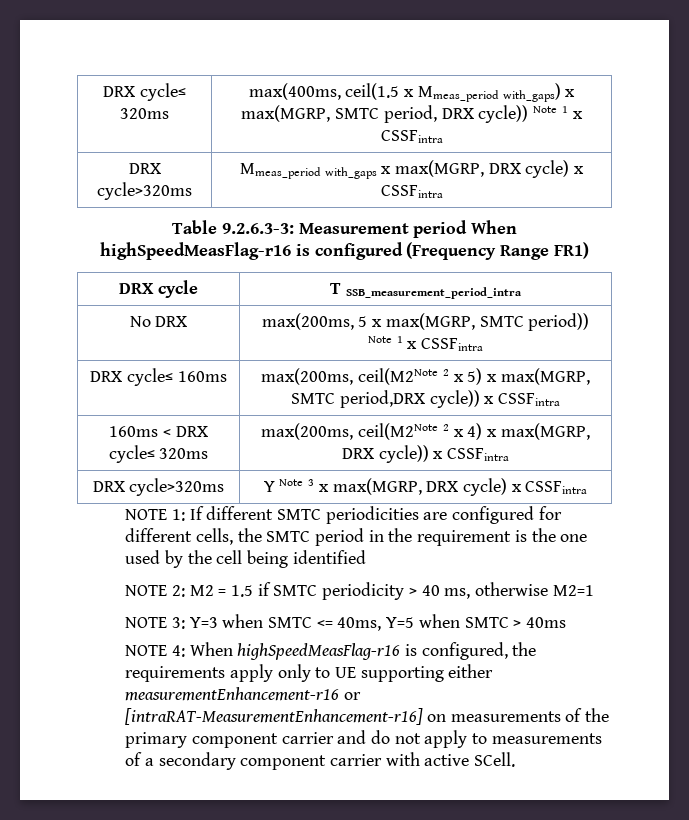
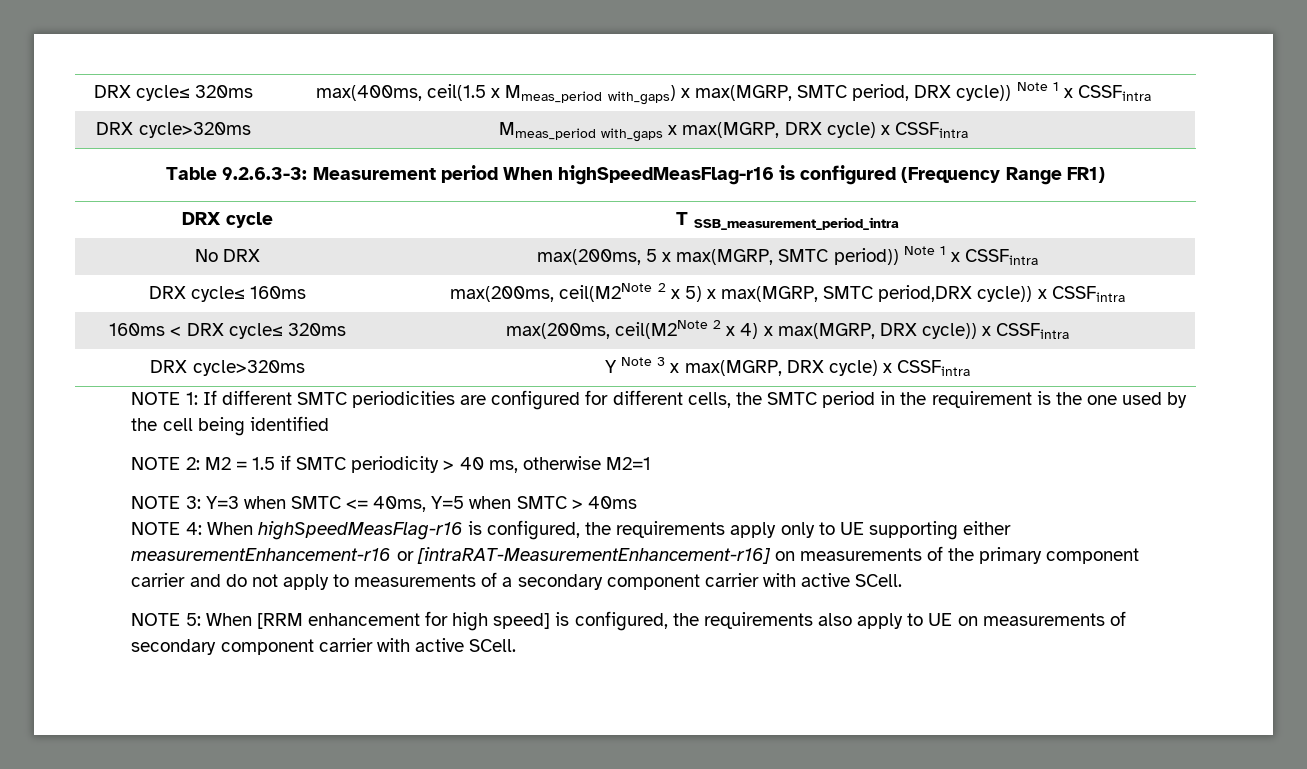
+ NOTE 5: When [RRM enhancement for high speed] is configured, the requirements also apply to UE on measurements of secondary component carrier with active SCell.

